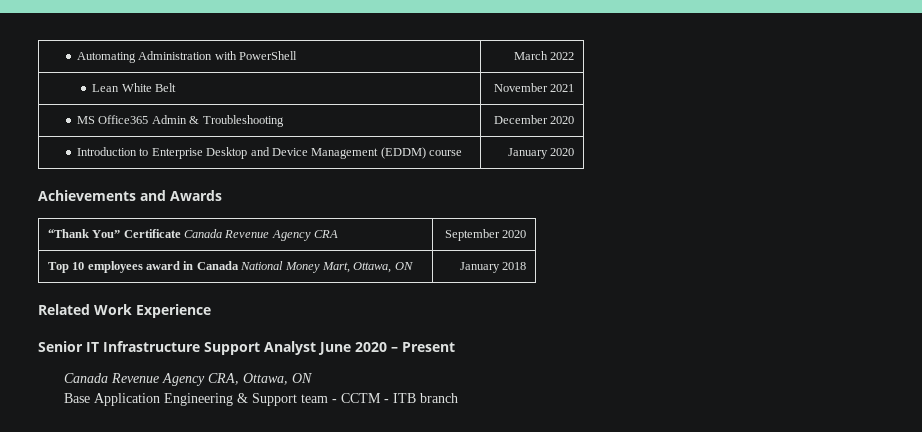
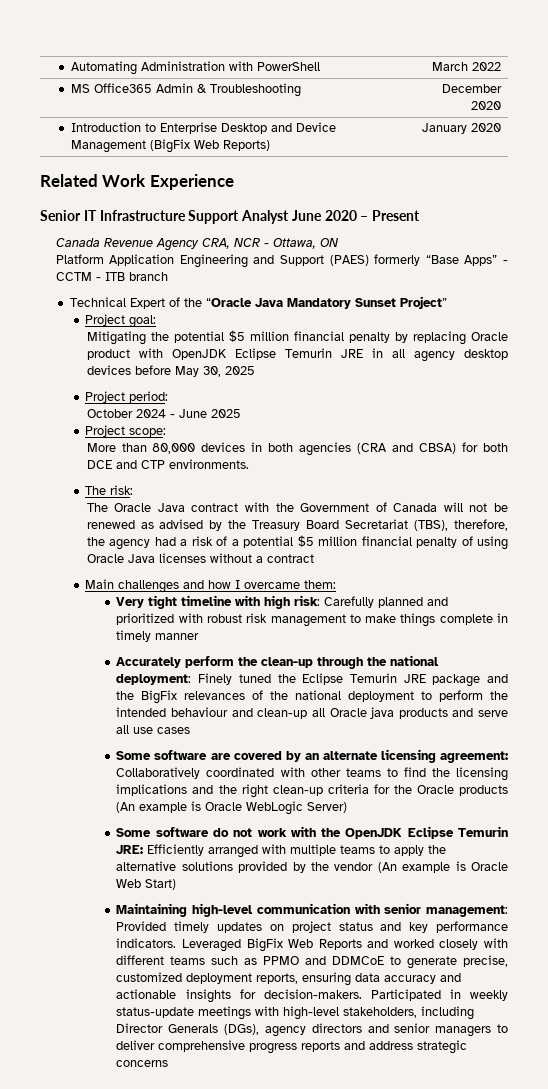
- Lean White Belt | November 2021
- Introduction to Enterprise Desktop and Device Management (EDDM) course | January 2020
+ Introduction to Enterprise Desktop and Device Management (BigFix Web Reports) | January 2020
- Achievements and Awards
- “Thank You” Certificate Canada Revenue Agency CRA | September 2020
- Top 10 employees award in Canada National Money Mart, Ottawa, ON | January 2018
- Canada Revenue Agency CRA, Ottawa, ON
+ Canada Revenue Agency CRA, NCR - Ottawa, ON
- Base Application Engineering & Support team - CCTM - ITB branch
+ Platform Application Engineering and Support (PAES) formerly “Base Apps” - CCTM - ITB branch
+ Technical Expert of the “Oracle Java Mandatory Sunset Project”
+ Project goal:
+ Mitigating the potential $5 million financial penalty by replacing Oracle product with OpenJDK Eclipse Temurin JRE in all agency desktop devices before May 30, 2025
+ Project period:
+ October 2024 - June 2025
+ Project scope:
+ More than 80,000 devices in both agencies (CRA and CBSA) for both DCE and CTP environments.
+ The risk:
+ The Oracle Java contract with the Government of Canada will not be renewed as advised by the Treasury Board Secretariat (TBS), therefore, the agency had a risk of a potential $5 million financial penalty of using Oracle Java licenses without a contract
+ Main challenges and how I overcame them:
+ Very tight timeline with high risk: Carefully planned and prioritized with robust risk management to make things complete in timely manner
+ Accurately perform the clean-up through the national deployment: Finely tuned the Eclipse Temurin JRE package and the BigFix relevances of the national deployment to perform the intended behaviour and clean-up all Oracle java products and serve all use cases
+ Some software are covered by an alternate licensing agreement: Collaboratively coordinated with other teams to find the licensing implications and the right clean-up criteria for the Oracle products (An example is Oracle WebLogic Server)
+ Some software do not work with the OpenJDK Eclipse Temurin JRE: Efficiently arranged with multiple teams to apply the alternative solutions provided by the vendor (An example is Oracle Web Start)
+ Maintaining high-level communication with senior management: Provided timely updates on project status and key performance indicators. Leveraged BigFix Web Reports and worked closely with different teams such as PPMO and DDMCoE to generate precise, customized deployment reports, ensuring data accuracy and actionable insights for decision-makers. Participated in weekly status-update meetings with high-level stakeholders, including Director Generals (DGs), agency directors and senior managers to deliver comprehensive progress reports and address strategic concerns

